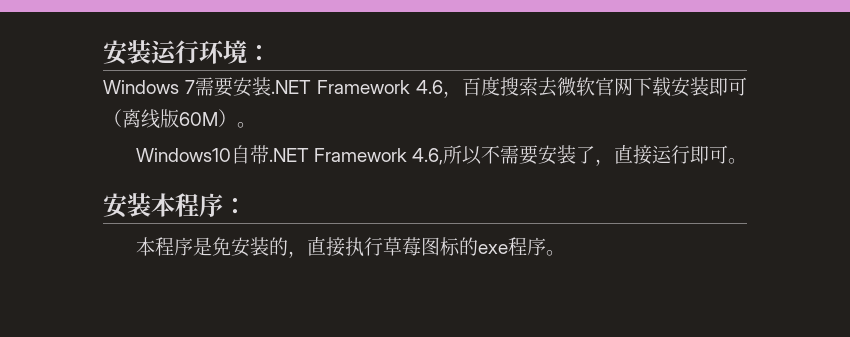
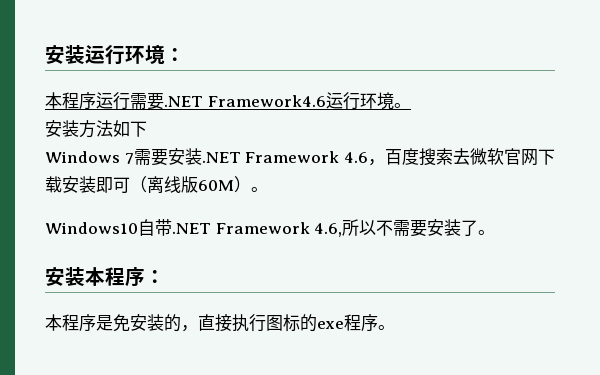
+ 本程序运行需要.NET Framework4.6运行环境。
+ 安装方法如下
- Windows10自带.NET Framework 4.6,所以不需要安装了，直接运行即可。
+ Windows10自带.NET Framework 4.6,所以不需要安装了。
- 本程序是免安装的，直接执行草莓图标的exe程序。
+ 本程序是免安装的，直接执行图标的exe程序。

